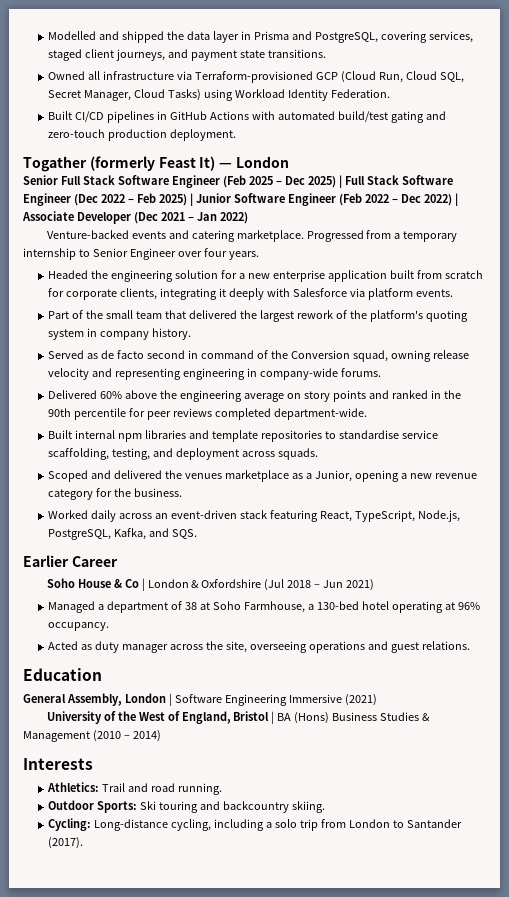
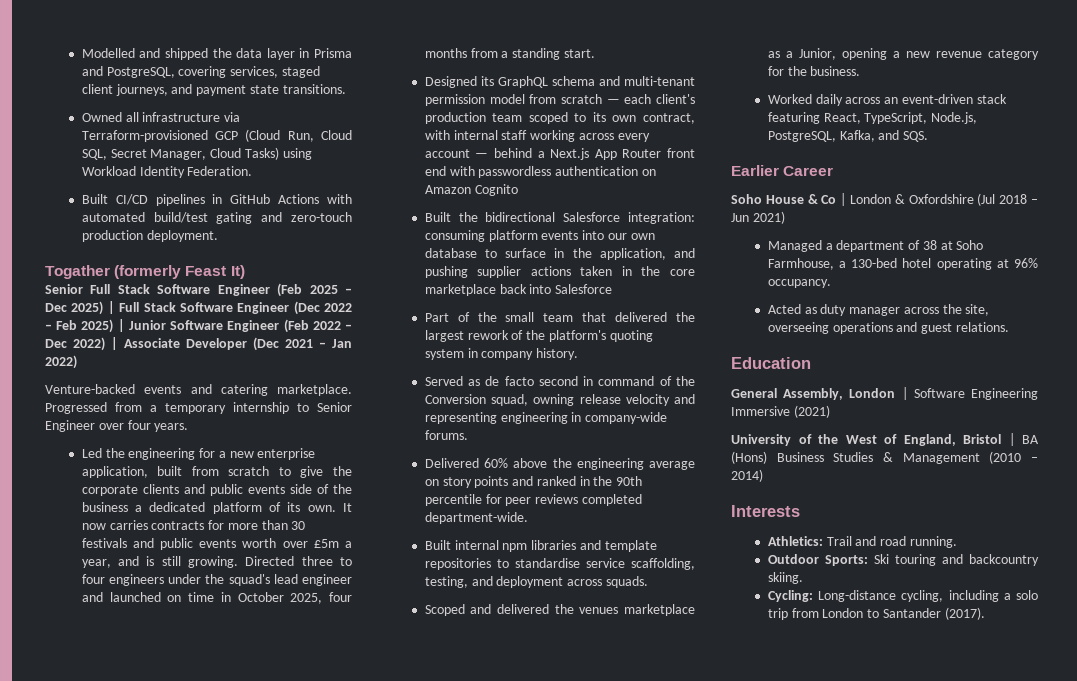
- Togather (formerly Feast It) — London
+ Togather (formerly Feast It)
- Headed the engineering solution for a new enterprise application built from scratch for corporate clients, integrating it deeply with Salesforce via platform events.
+ Led the engineering for a new enterprise application, built from scratch to give the corporate clients and public events side of the business a dedicated platform of its own. It now carries contracts for more than 30 festivals and public events worth over £5m a year, and is still growing. Directed three to four engineers under the squad's lead engineer and launched on time in October 2025, four months from a standing start.
+ Designed its GraphQL schema and multi-tenant permission model from scratch — each client's production team scoped to its own contract, with internal staff working across every account — behind a Next.js App Router front end with passwordless authentication on Amazon Cognito
+ Built the bidirectional Salesforce integration: consuming platform events into our own database to surface in the application, and pushing supplier actions taken in the core marketplace back into Salesforce

